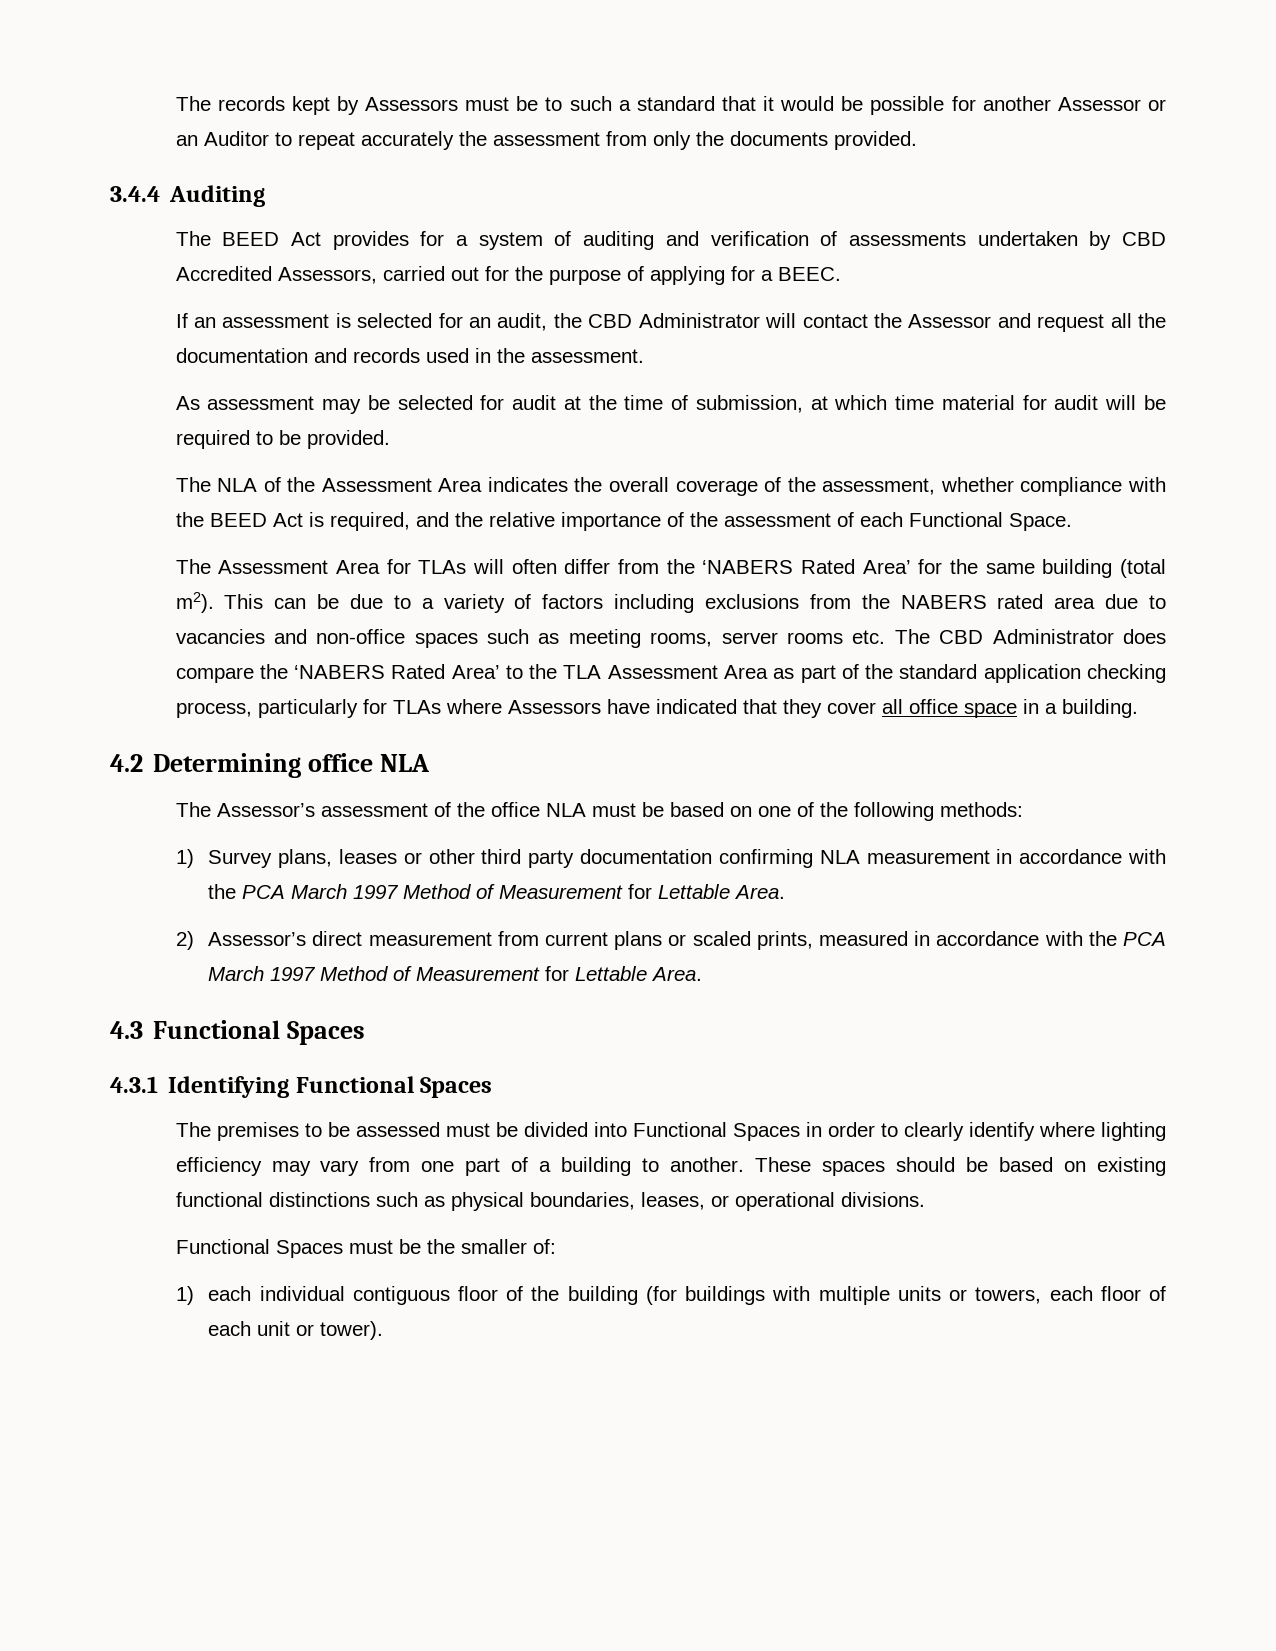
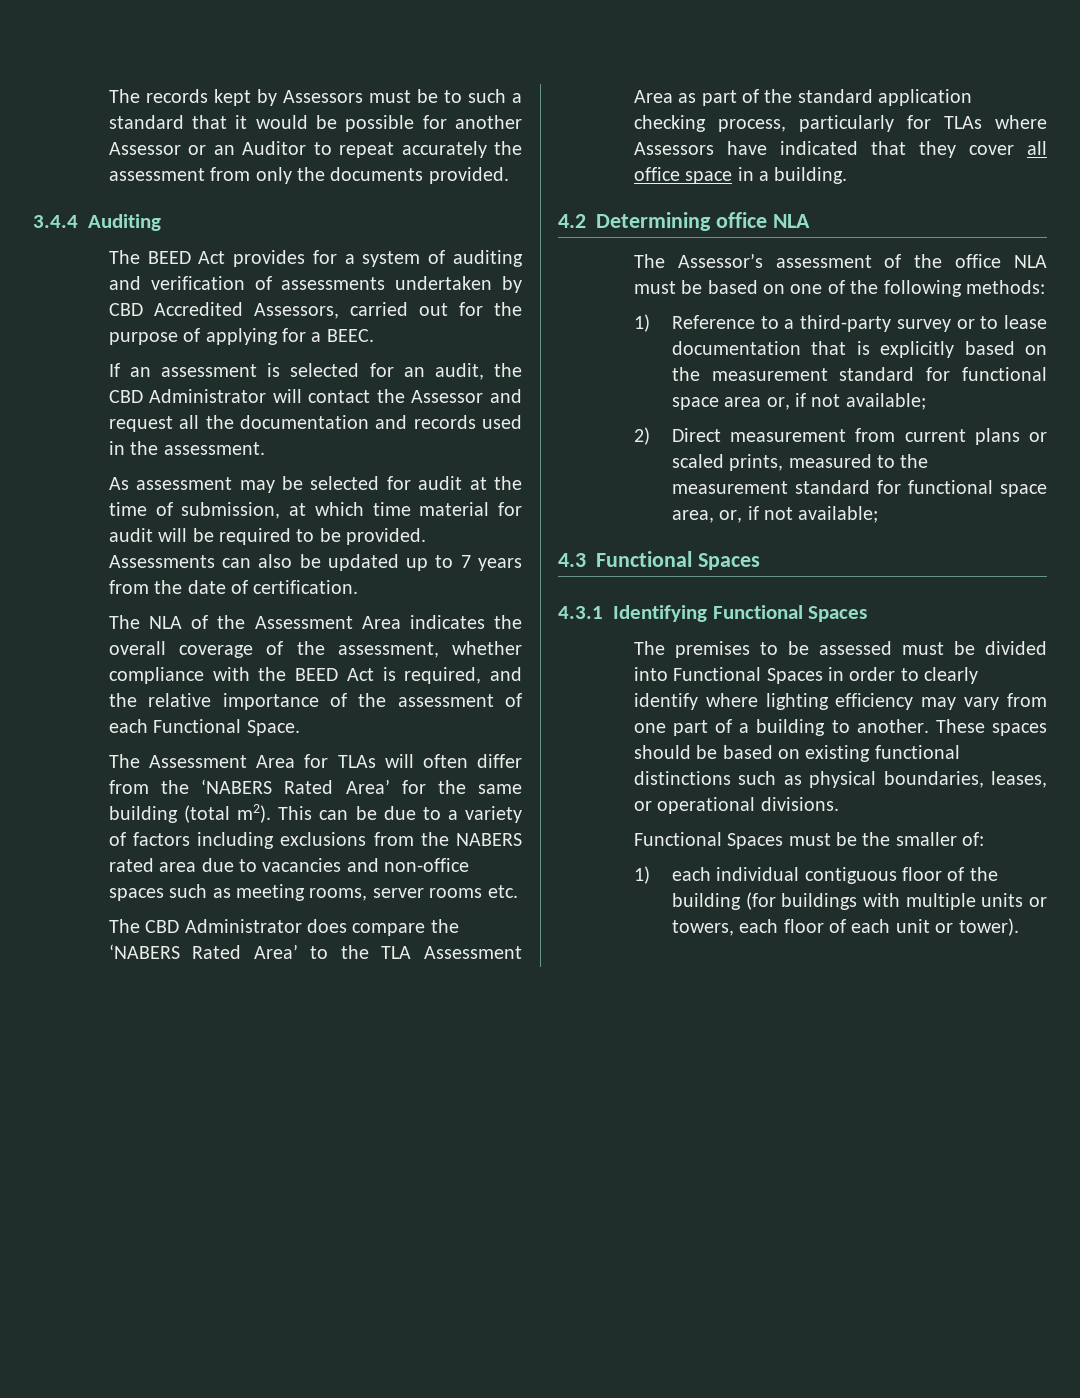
+ Assessments can also be updated up to 7 years from the date of certification.
- This can be due to a variety of factors including exclusions from the NABERS rated area due to vacancies and non-office spaces such as meeting rooms, server rooms etc. The CBD Administrator does compare the ‘NABERS Rated Area’ to the TLA Assessment Area as part of the standard application checking process, particularly for TLAs where Assessors have indicated that they cover all office space in a building.
+ This can be due to a variety of factors including exclusions from the NABERS rated area due to vacancies and non-office spaces such as meeting rooms, server rooms etc.
+ The CBD Administrator does compare the ‘NABERS Rated Area’ to the TLA Assessment Area as part of the standard application checking process, particularly for TLAs where Assessors have indicated that they cover all office space in a building.
- 1) Survey plans, leases or other third party documentation confirming NLA measurement in accordance with the PCA March 1997 Method of Measurement for Lettable Area.
+ 1) Reference to a third-party survey or to lease documentation that is explicitly based on the measurement standard for functional space area or, if not available;
- 2) Assessor’s direct measurement from current plans or scaled prints, measured in accordance with the PCA March 1997 Method of Measurement for Lettable Area.
+ 2) Direct measurement from current plans or scaled prints, measured to the measurement standard for functional space area, or, if not available;

